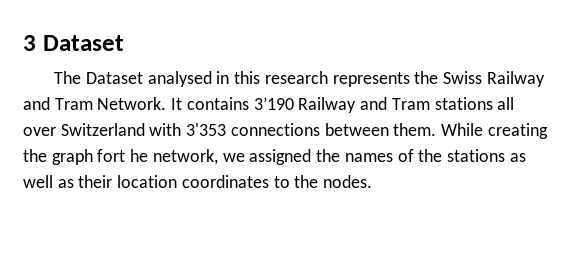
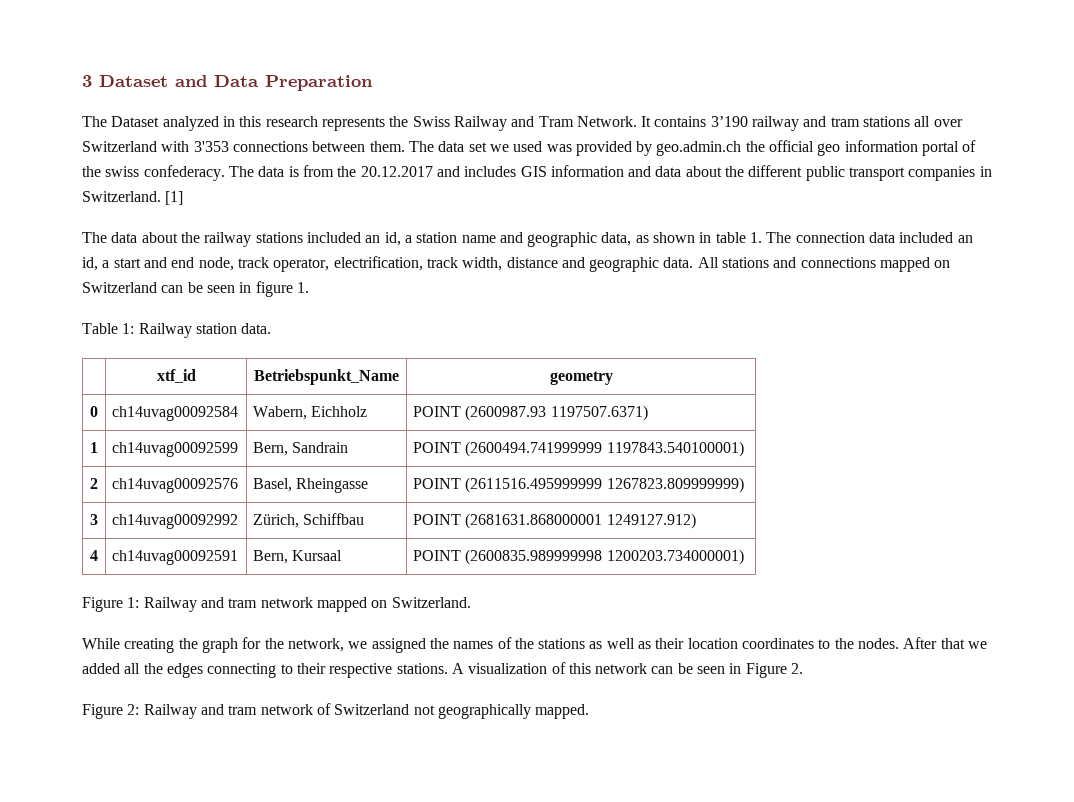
- 3 Dataset
+ 3 Dataset and Data Preparation
- The Dataset analysed in this research represents the Swiss Railway and Tram Network.
+ The Dataset analyzed in this research represents the Swiss Railway and Tram Network.
- It contains 3’190 Railway and Tram stations all over Switzerland with 3'353 connections between them. While creating the graph fort he network, we assigned the names of the stations as well as their location coordinates to the nodes.
+ It contains 3’190 railway and tram stations all over Switzerland with 3'353 connections between them. The data set we used was provided by geo.admin.ch the official geo information portal of the swiss confederacy. The data is from the 20.12.2017 and includes GIS information and data about the different public transport companies in Switzerland. [1]
+ The data about the railway stations included an id, a station name and geographic data, as shown in table 1. The connection data included an id, a start and end node, track operator, electrification, track width, distance and geographic data. All stations and connections mapped on Switzerland can be seen in figure 1.
+ Table 1: Railway station data.
+ | xtf_id | Betriebspunkt_Name | geometry
+ 0 | ch14uvag00092584 | Wabern, Eichholz | POINT (2600987.93 1197507.6371)
+ 1 | ch14uvag00092599 | Bern, Sandrain | POINT (2600494.741999999 1197843.540100001)
+ 2 | ch14uvag00092576 | Basel, Rheingasse | POINT (2611516.495999999 1267823.809999999)
+ 3 | ch14uvag00092992 | Zürich, Schiffbau | POINT (2681631.868000001 1249127.912)
+ 4 | ch14uvag00092591 | Bern, Kursaal | POINT (2600835.989999998 1200203.734000001)
+ Figure 1: Railway and tram network mapped on Switzerland.
+ While creating the graph for the network, we assigned the names of the stations as well as their location coordinates to the nodes.
+ After that we added all the edges connecting to their respective stations. A visualization of this network can be seen in Figure 2.
+ Figure 2: Railway and tram network of Switzerland not geographically mapped.

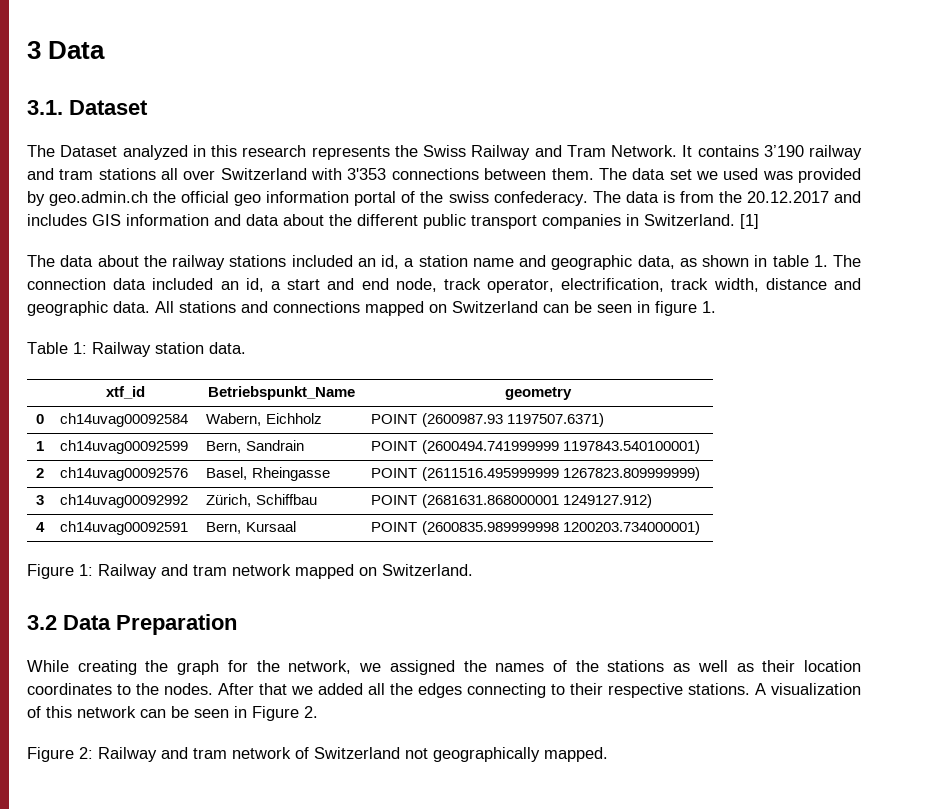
- 3 Dataset and Data Preparation
+ 3 Data
+ 3.1. Dataset
+ 3.2 Data Preparation

